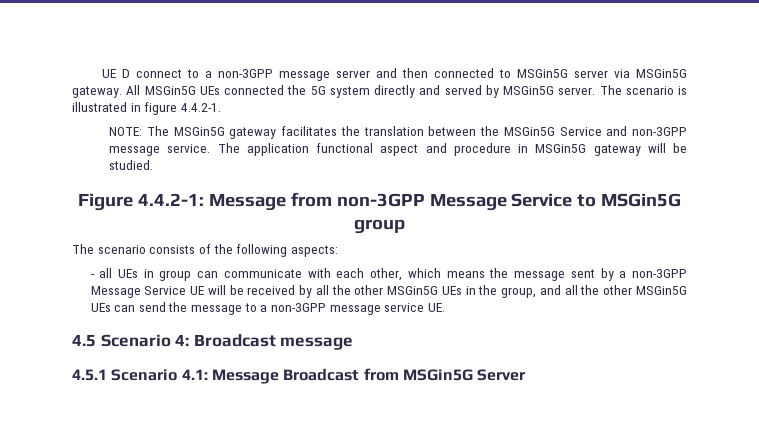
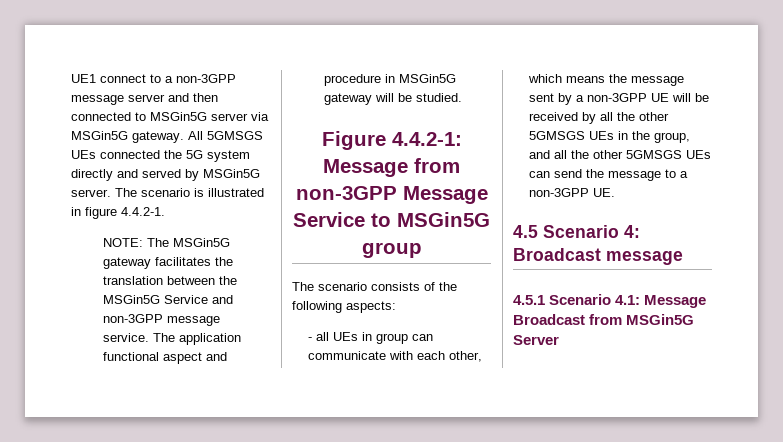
- UE D connect to a non-3GPP message server and then connected to MSGin5G server via MSGin5G gateway.
+ UE1 connect to a non-3GPP message server and then connected to MSGin5G server via MSGin5G gateway.
- All MSGin5G UEs connected the 5G system directly and served by MSGin5G server.
+ All 5GMSGS UEs connected the 5G system directly and served by MSGin5G server.
- - all UEs in group can communicate with each other, which means the message sent by a non-3GPP Message Service UE will be received by all the other MSGin5G UEs in the group, and all the other MSGin5G UEs can send the message to a non-3GPP message service UE.
+ - all UEs in group can communicate with each other, which means the message sent by a non-3GPP UE will be received by all the other 5GMSGS UEs in the group, and all the other 5GMSGS UEs can send the message to a non-3GPP UE.

